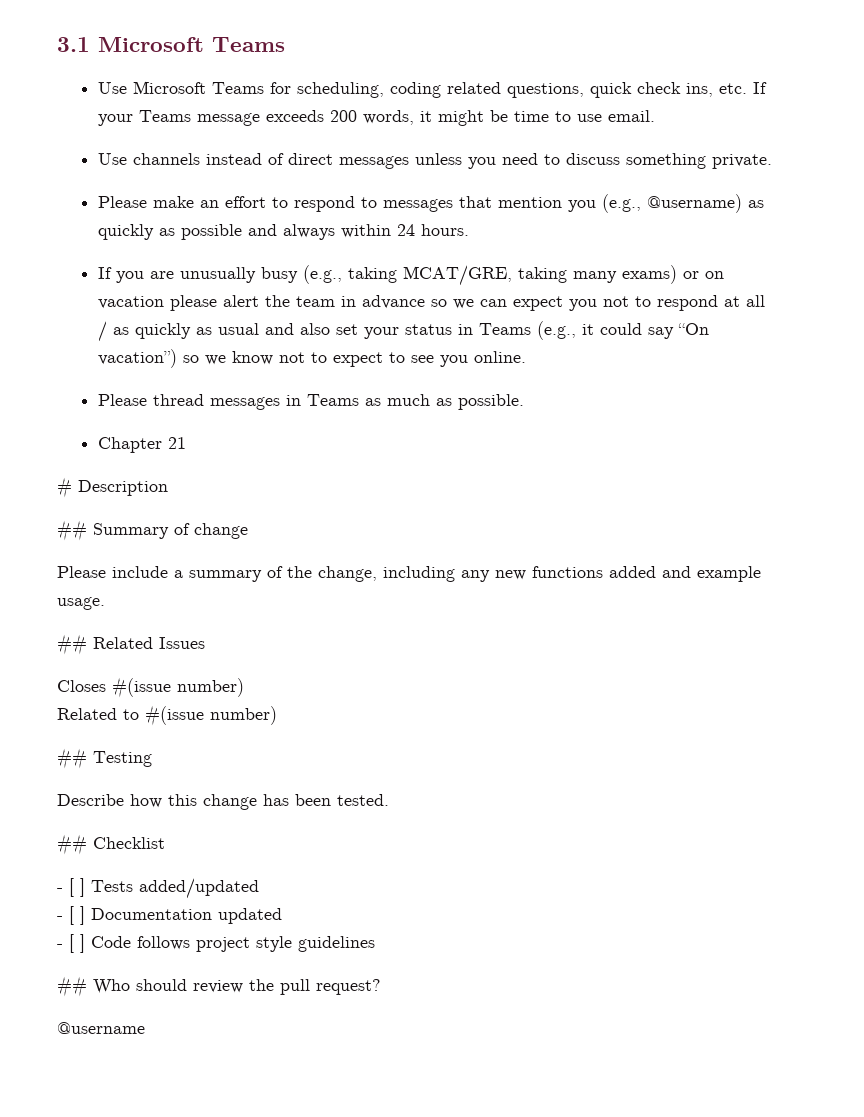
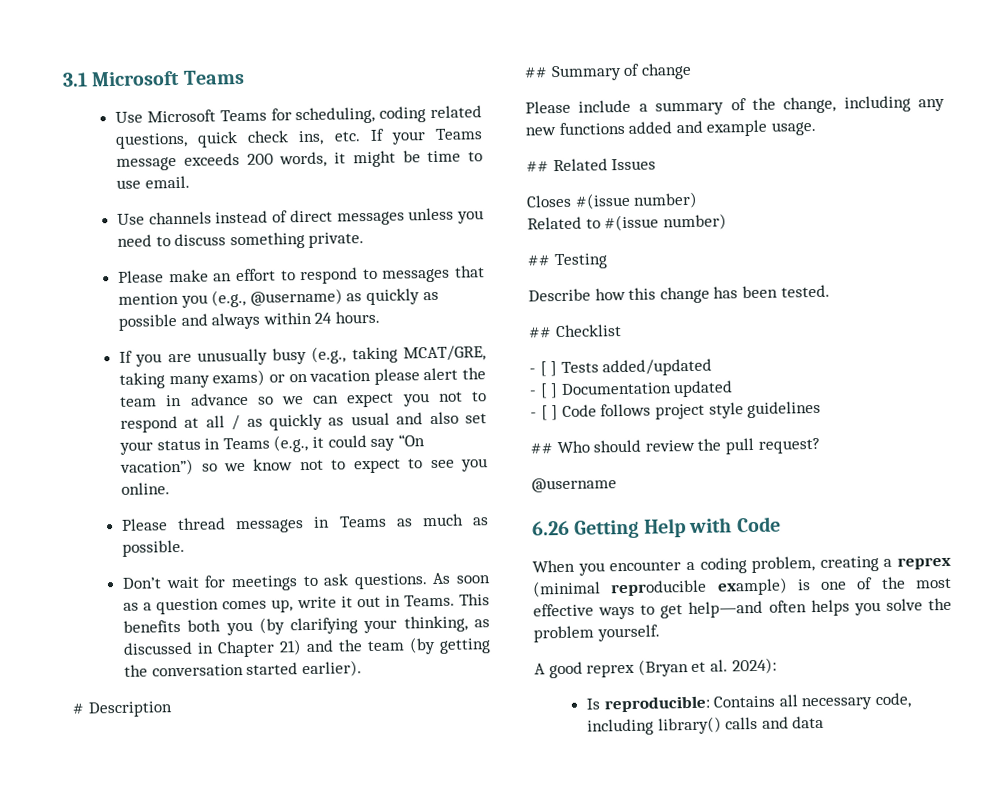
- Chapter 21
+ Don’t wait for meetings to ask questions. As soon as a question comes up, write it out in Teams. This benefits both you (by clarifying your thinking, as discussed in Chapter 21) and the team (by getting the conversation started earlier).
+ 6.26 Getting Help with Code
+ When you encounter a coding problem, creating a reprex (minimal reproducible example) is one of the most effective ways to get help—and often helps you solve the problem yourself.
+ A good reprex (Bryan et al. 2024):
+ Is reproducible: Contains all necessary code, including library() calls and data

